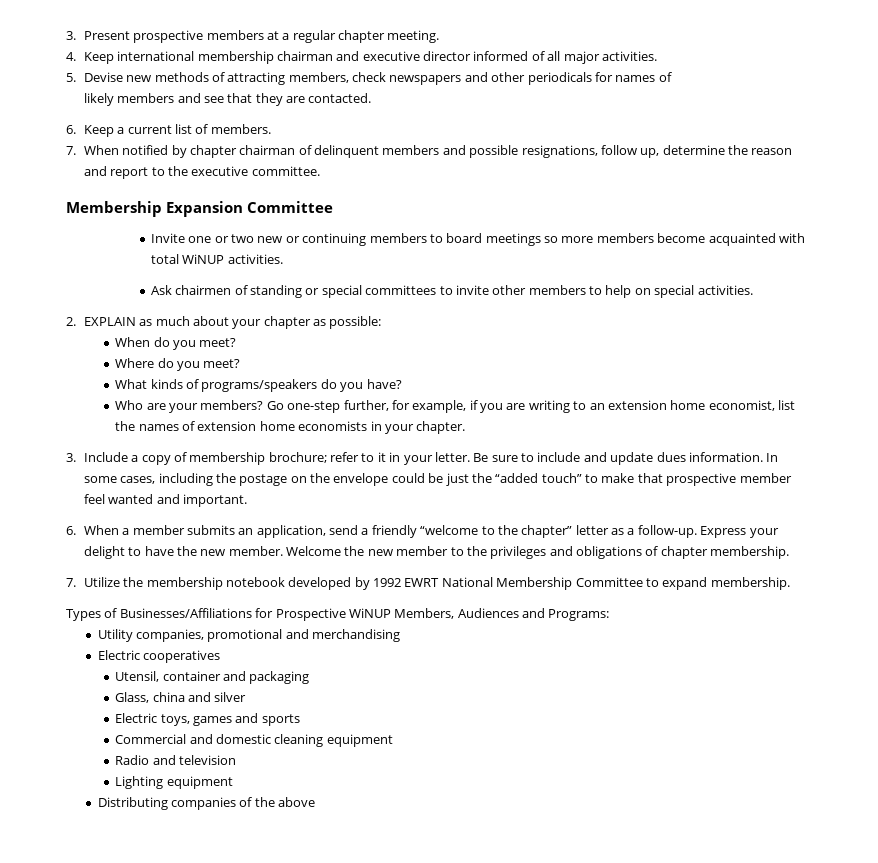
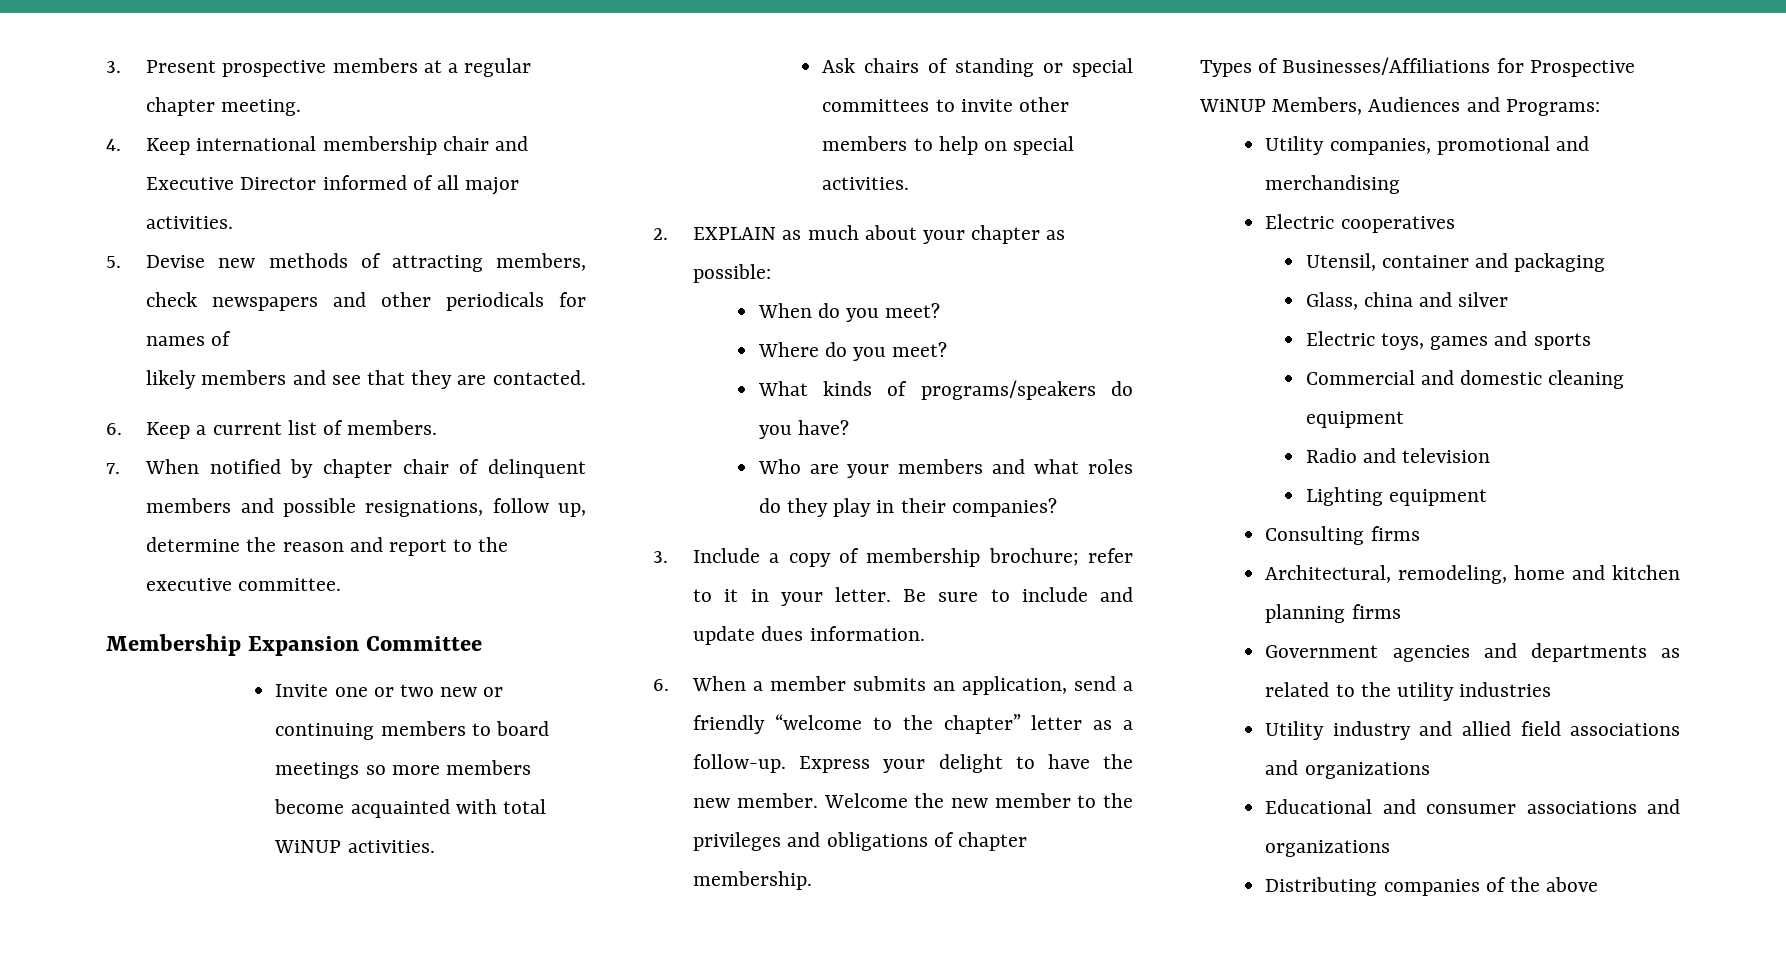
- 4. Keep international membership chairman and executive director informed of all major activities.
+ 4. Keep international membership chair and Executive Director informed of all major activities.
- 7. When notified by chapter chairman of delinquent members and possible resignations, follow up, determine the reason and report to the executive committee.
+ 7. When notified by chapter chair of delinquent members and possible resignations, follow up, determine the reason and report to the executive committee.
- Ask chairmen of standing or special committees to invite other members to help on special activities.
+ Ask chairs of standing or special committees to invite other members to help on special activities.
- Who are your members? Go one-step further, for example, if you are writing to an extension home economist, list the names of extension home economists in your chapter.
+ Who are your members and what roles do they play in their companies?
- In some cases, including the postage on the envelope could be just the “added touch” to make that prospective member feel wanted and important.
- 7. Utilize the membership notebook developed by 1992 EWRT National Membership Committee to expand membership.
+ Consulting firms
+ Architectural, remodeling, home and kitchen planning firms
+ Government agencies and departments as related to the utility industries
+ Utility industry and allied field associations and organizations
+ Educational and consumer associations and organizations

